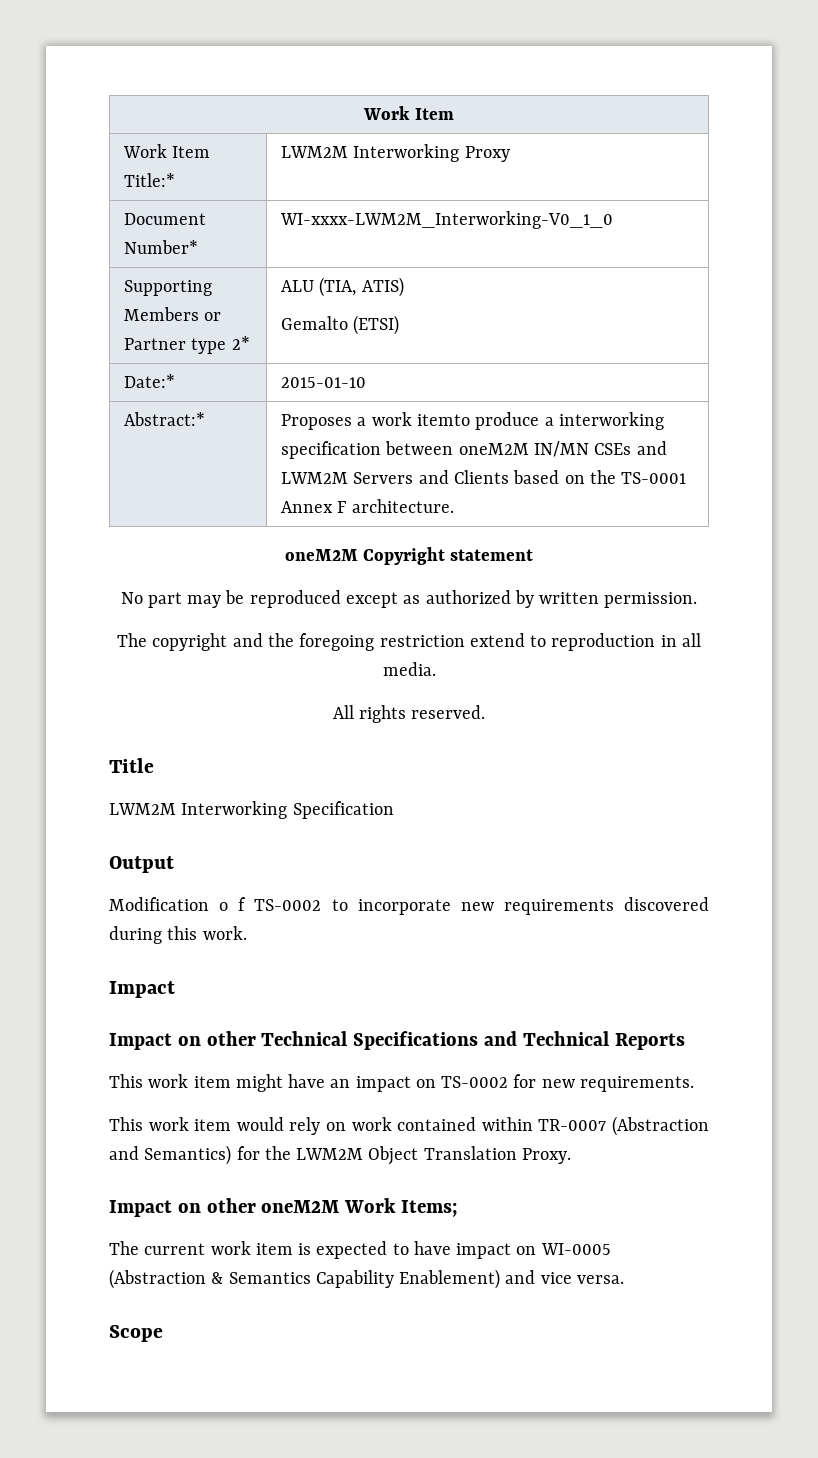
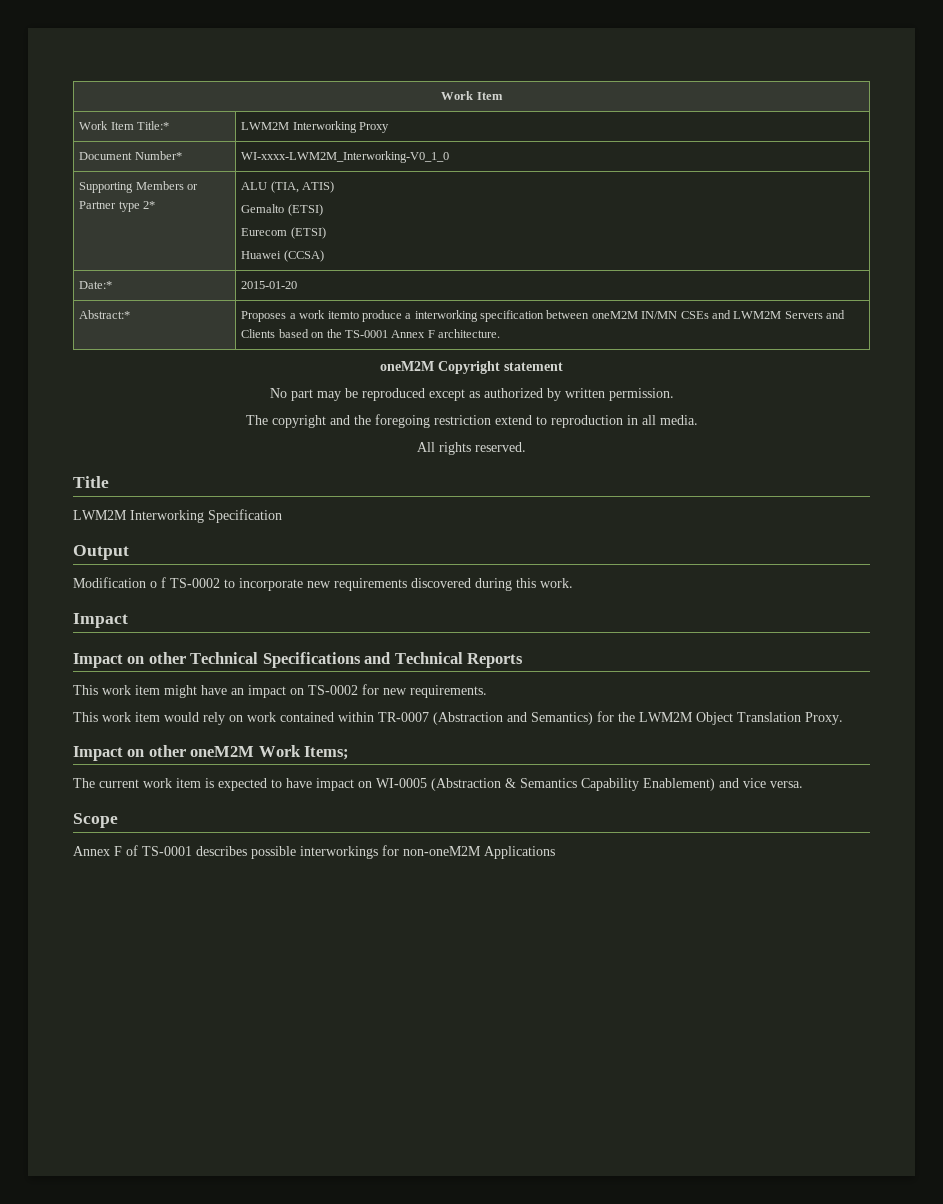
  Supporting Members or Partner type 2* | ALU (TIA, ATIS)
  Gemalto (ETSI)
+ Eurecom (ETSI)
+ Huawei (CCSA)
- Date:* | 2015-01-10
+ Date:* | 2015-01-20
+ Annex F of TS-0001 describes possible interworkings for non-oneM2M Applications

